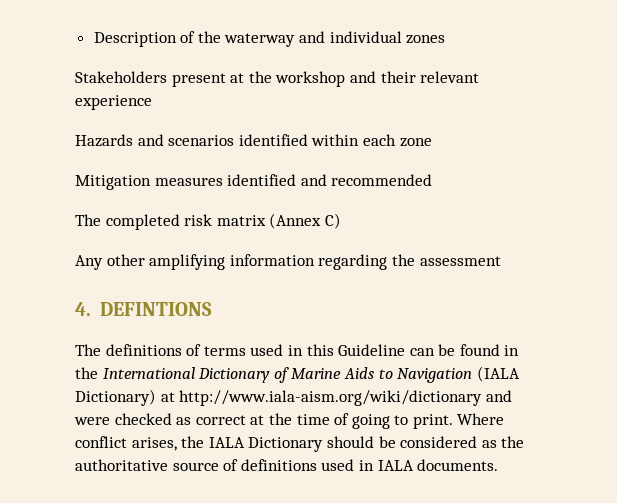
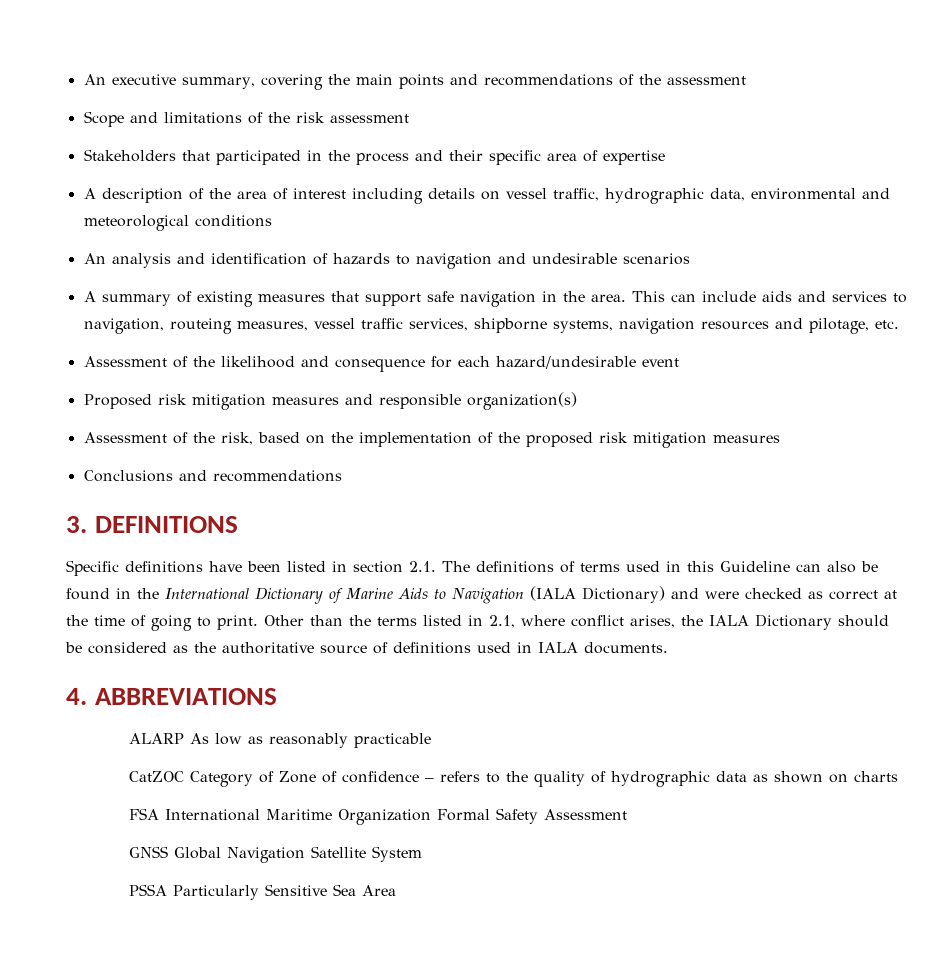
- Description of the waterway and individual zones
- Stakeholders present at the workshop and their relevant experience
- Hazards and scenarios identified within each zone
- Mitigation measures identified and recommended
- The completed risk matrix (Annex C)
- Any other amplifying information regarding the assessment
- 4. DEFINTIONS
- The definitions of terms used in this Guideline can be found in the International Dictionary of Marine Aids to Navigation (IALA Dictionary) at http://www.iala-aism.org/wiki/dictionary and were checked as correct at the time of going to print.
+ An executive summary, covering the main points and recommendations of the assessment
+ Scope and limitations of the risk assessment
+ Stakeholders that participated in the process and their specific area of expertise
+ A description of the area of interest including details on vessel traffic, hydrographic data, environmental and meteorological conditions
+ An analysis and identification of hazards to navigation and undesirable scenarios
+ A summary of existing measures that support safe navigation in the area. This can include aids and services to navigation, routeing measures, vessel traffic services, shipborne systems, navigation resources and pilotage, etc.
+ Assessment of the likelihood and consequence for each hazard/undesirable event
+ Proposed risk mitigation measures and responsible organization(s)
+ Assessment of the risk, based on the implementation of the proposed risk mitigation measures
+ Conclusions and recommendations
+ 3. DEFINITIONS
+ Specific definitions have been listed in section 2.1. The definitions of terms used in this Guideline can also be found in the International Dictionary of Marine Aids to Navigation (IALA Dictionary) and were checked as correct at the time of going to print.
- Where conflict arises, the IALA Dictionary should be considered as the authoritative source of definitions used in IALA documents.
+ Other than the terms listed in 2.1, where conflict arises, the IALA Dictionary should be considered as the authoritative source of definitions used in IALA documents.
+ 4. ABBREVIATIONS
+ ALARP As low as reasonably practicable
+ CatZOC Category of Zone of confidence – refers to the quality of hydrographic data as shown on charts
+ FSA International Maritime Organization Formal Safety Assessment
+ GNSS Global Navigation Satellite System
+ PSSA Particularly Sensitive Sea Area

